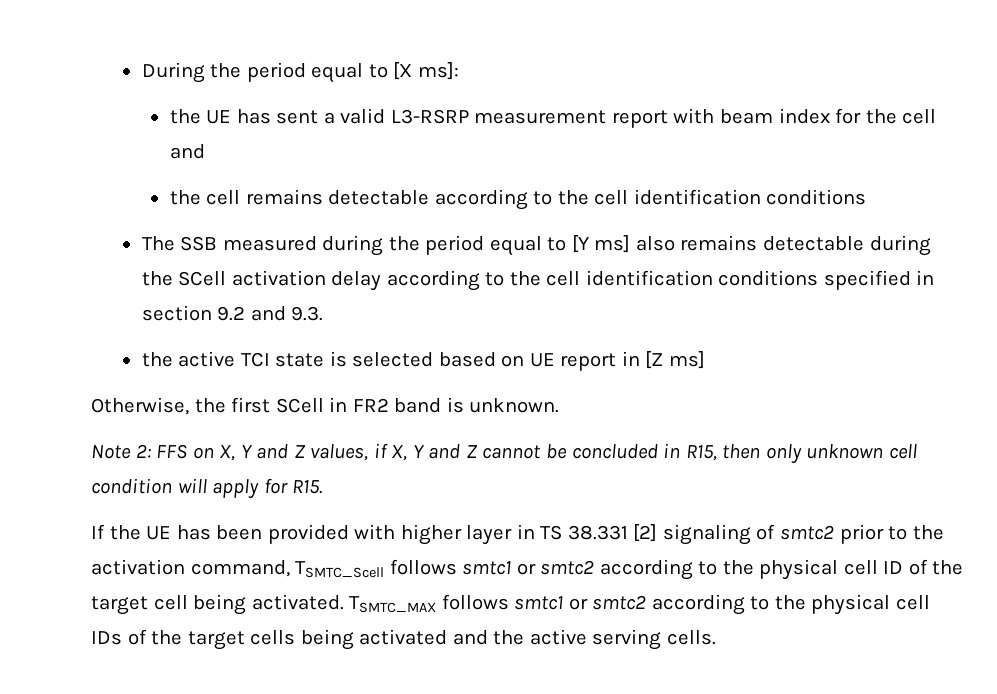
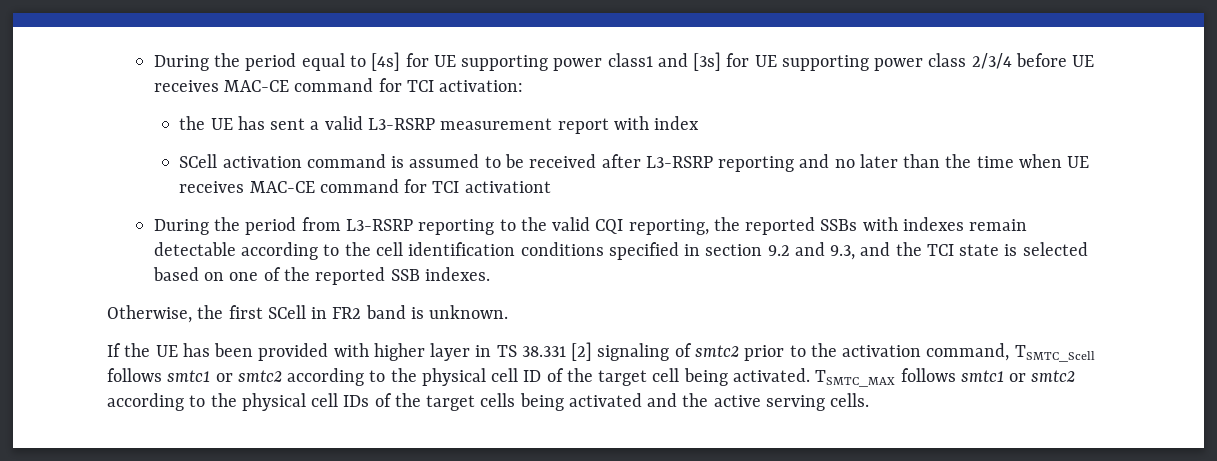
- During the period equal to [X ms]:
+ During the period equal to [4s] for UE supporting power class1 and [3s] for UE supporting power class 2/3/4 before UE receives MAC-CE command for TCI activation:
- the UE has sent a valid L3-RSRP measurement report with beam index for the cell and
- the cell remains detectable according to the cell identification conditions
- The SSB measured during the period equal to [Y ms] also remains detectable during the SCell activation delay according to the cell identification conditions specified in section 9.2 and 9.3.
- the active TCI state is selected based on UE report in [Z ms]
+ the UE has sent a valid L3-RSRP measurement report with index
+ SCell activation command is assumed to be received after L3-RSRP reporting and no later than the time when UE receives MAC-CE command for TCI activationt
+ During the period from L3-RSRP reporting to the valid CQI reporting, the reported SSBs with indexes remain detectable according to the cell identification conditions specified in section 9.2 and 9.3, and the TCI state is selected based on one of the reported SSB indexes.
- Note 2: FFS on X, Y and Z values, if X, Y and Z cannot be concluded in R15, then only unknown cell condition will apply for R15.

